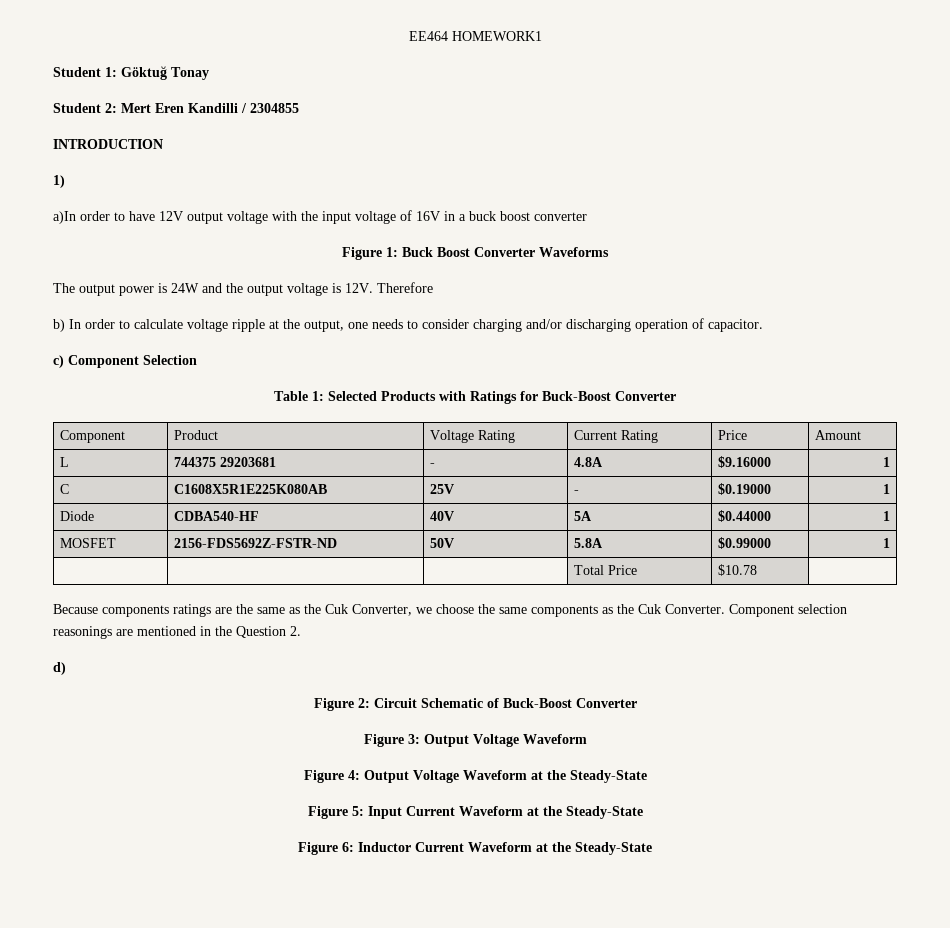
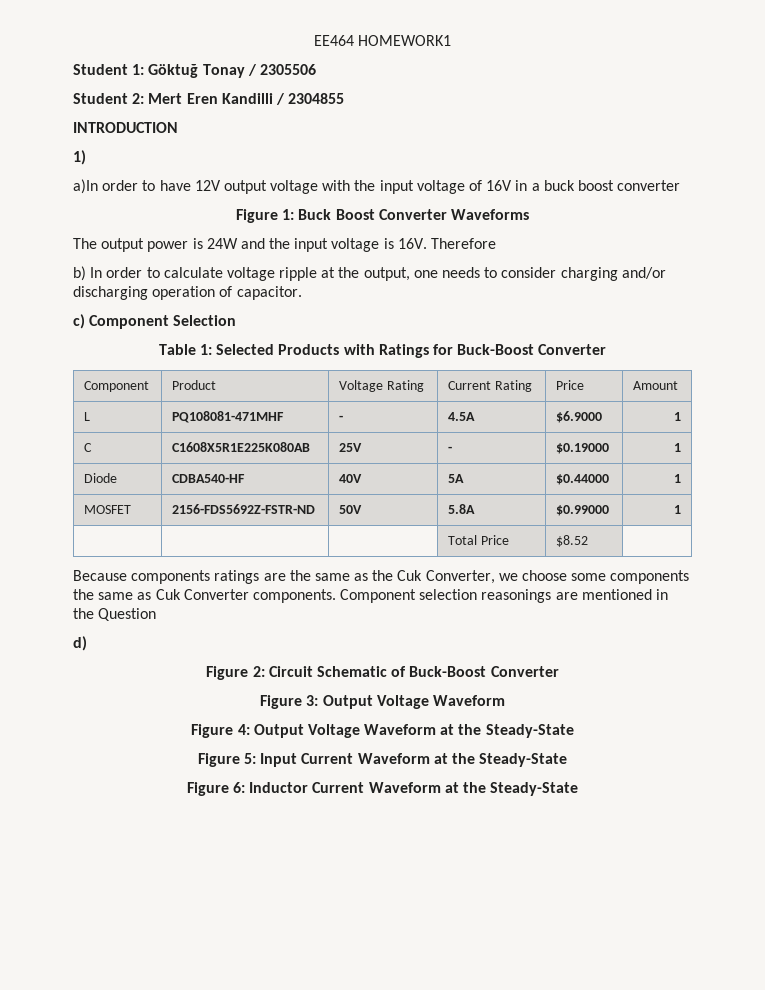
- Student 1: Göktuğ Tonay
+ Student 1: Göktuğ Tonay / 2305506
- The output power is 24W and the output voltage is 12V.
+ The output power is 24W and the input voltage is 16V.
- L | 744375 29203681 | - | 4.8A | $9.16000 | 1
+ L | PQ108081-471MHF | - | 4.5A | $6.9000 | 1
- | | | Total Price | $10.78 |
+ | | | Total Price | $8.52 |
- Because components ratings are the same as the Cuk Converter, we choose the same components as the Cuk Converter.
+ Because components ratings are the same as the Cuk Converter, we choose some components the same as Cuk Converter components.
- Component selection reasonings are mentioned in the Question 2.
+ Component selection reasonings are mentioned in the Question

